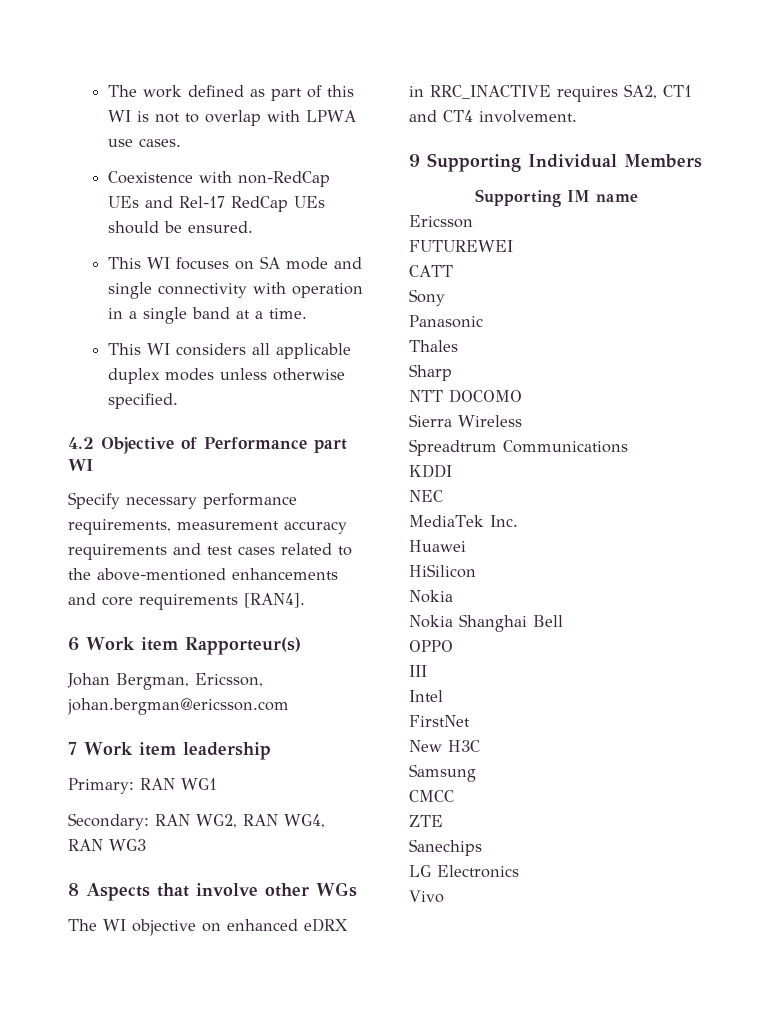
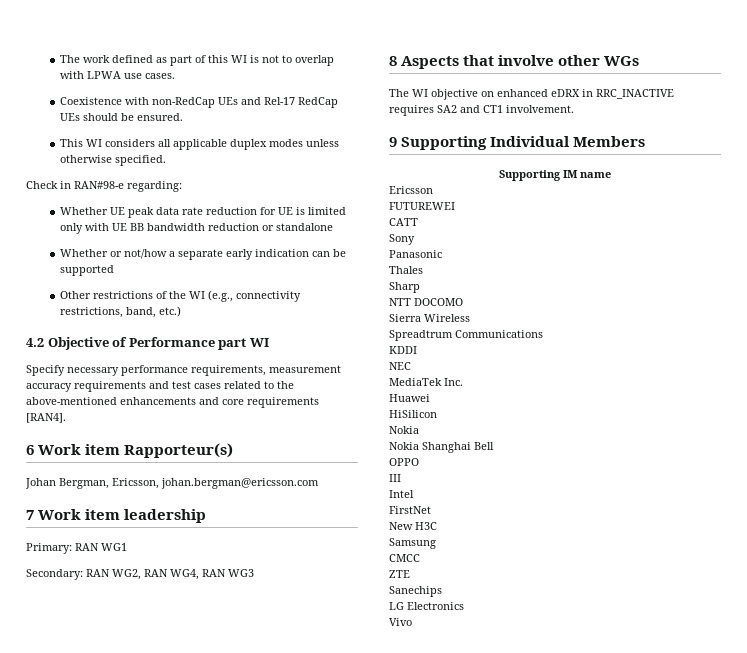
- This WI focuses on SA mode and single connectivity with operation in a single band at a time.
+ Check in RAN#98-e regarding:
+ Whether UE peak data rate reduction for UE is limited only with UE BB bandwidth reduction or standalone
+ Whether or not/how a separate early indication can be supported
+ Other restrictions of the WI (e.g., connectivity restrictions, band, etc.)
- The WI objective on enhanced eDRX in RRC_INACTIVE requires SA2, CT1 and CT4 involvement.
+ The WI objective on enhanced eDRX in RRC_INACTIVE requires SA2 and CT1 involvement.

